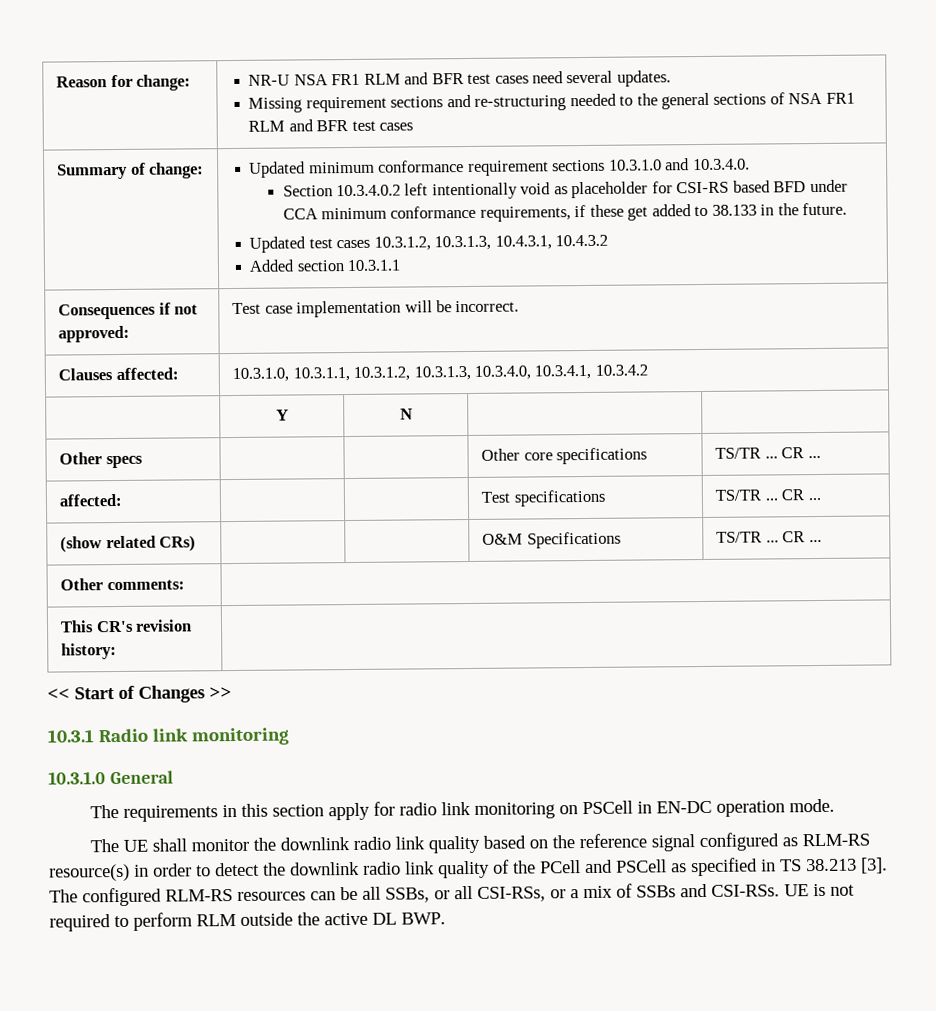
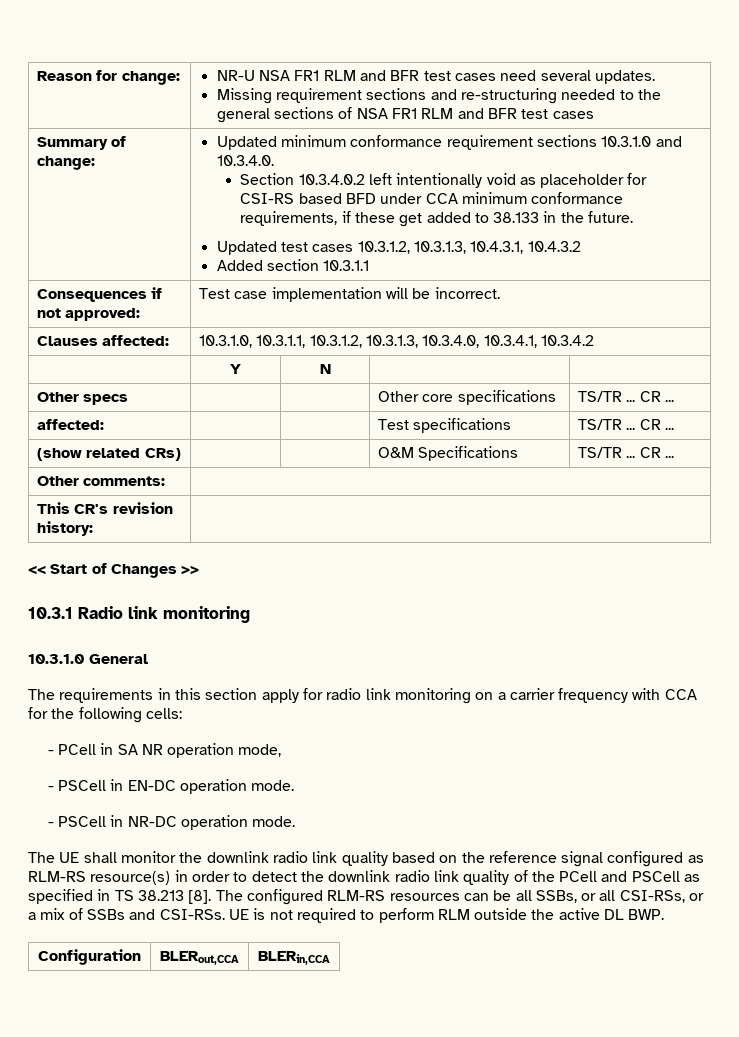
- The requirements in this section apply for radio link monitoring on PSCell in EN-DC operation mode.
+ The requirements in this section apply for radio link monitoring on a carrier frequency with CCA for the following cells:
+ - PCell in SA NR operation mode,
+ - PSCell in EN-DC operation mode.
+ - PSCell in NR-DC operation mode.
- The UE shall monitor the downlink radio link quality based on the reference signal configured as RLM-RS resource(s) in order to detect the downlink radio link quality of the PCell and PSCell as specified in TS 38.213 [3].
+ The UE shall monitor the downlink radio link quality based on the reference signal configured as RLM-RS resource(s) in order to detect the downlink radio link quality of the PCell and PSCell as specified in TS 38.213 [8].
+ Configuration | BLERout,CCA | BLERin,CCA

